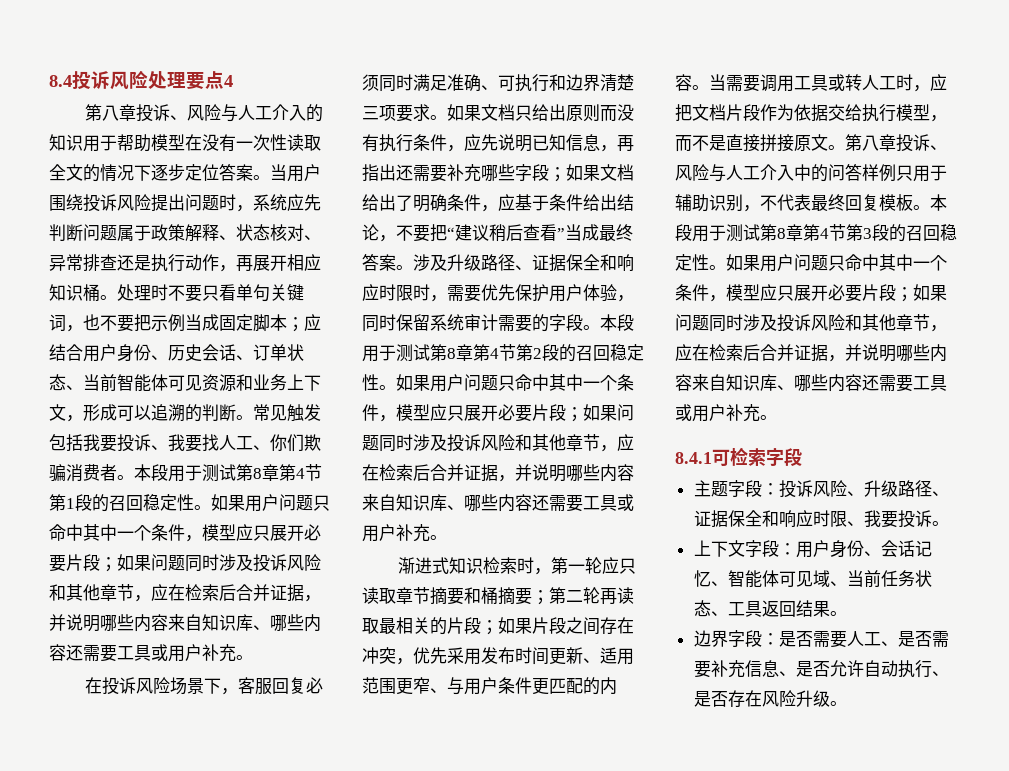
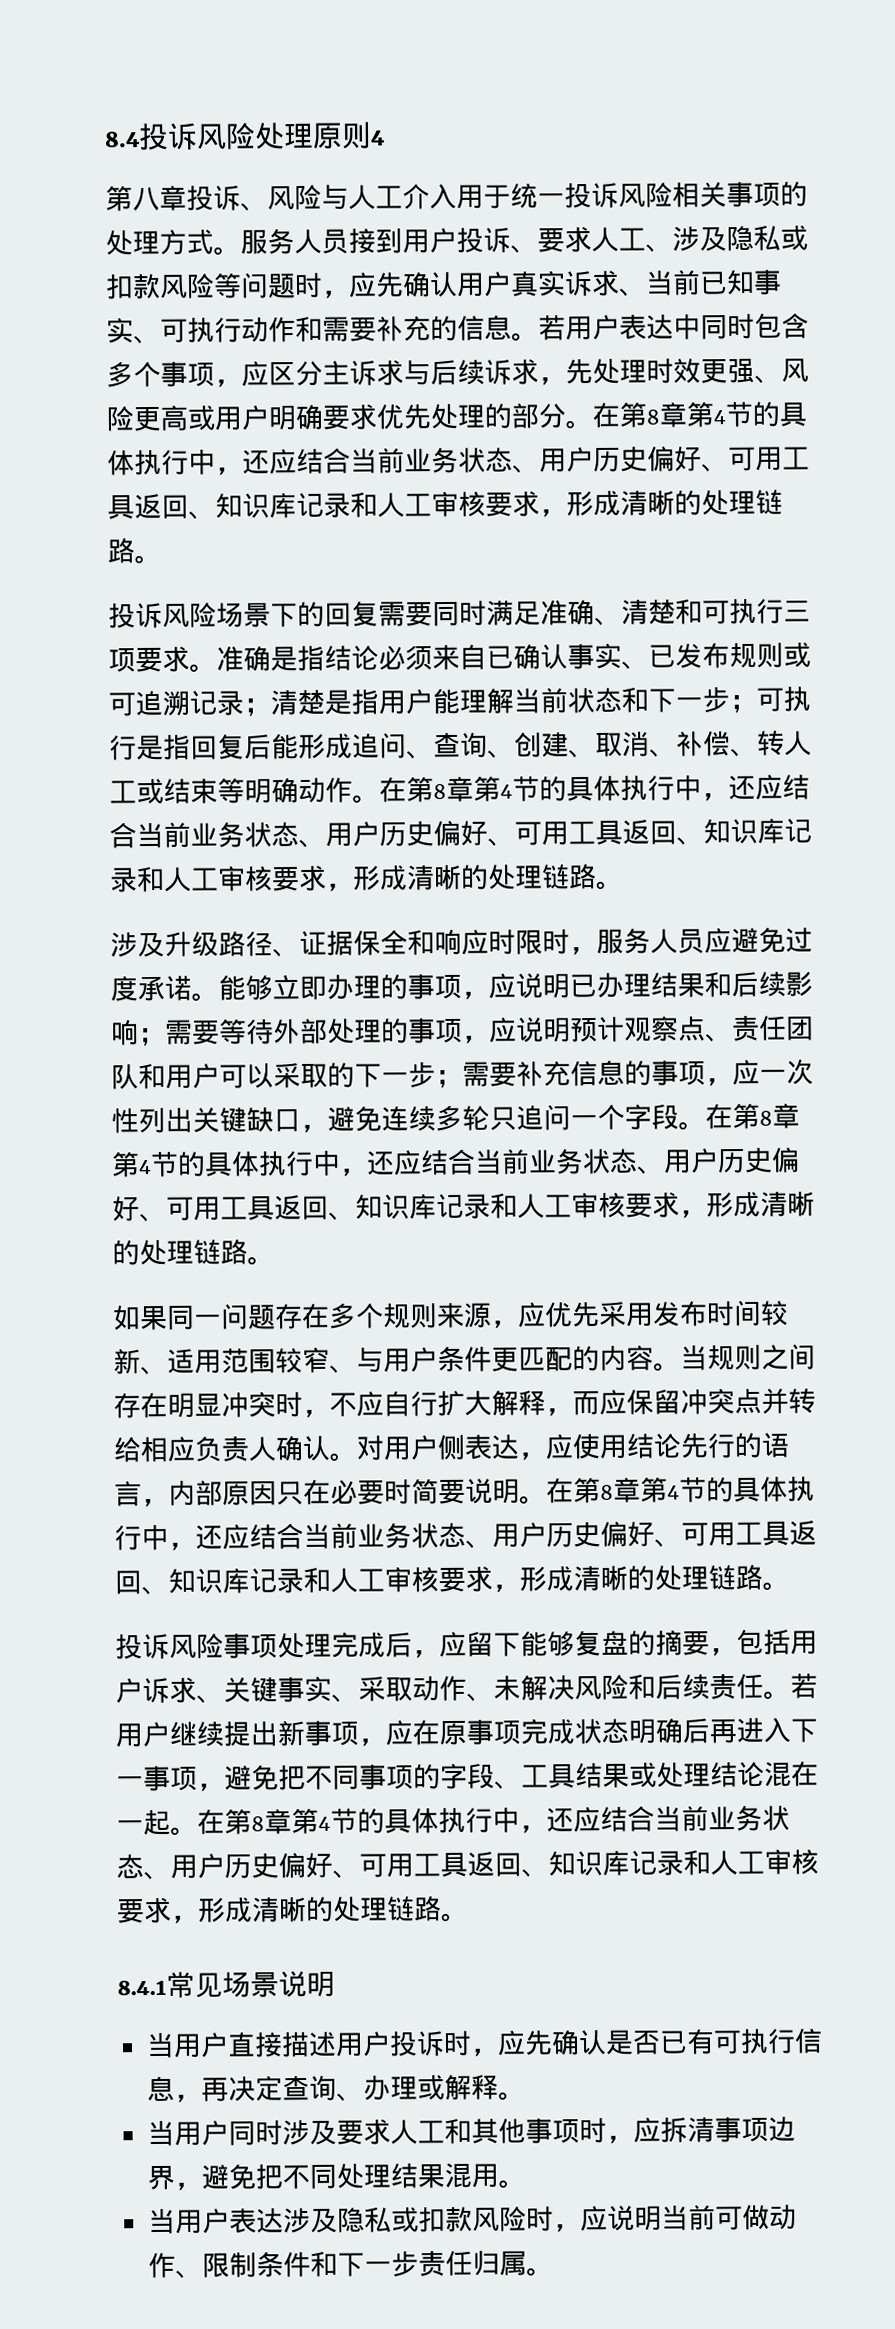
- 8.4投诉风险处理要点4
+ 8.4投诉风险处理原则4
- 第八章投诉、风险与人工介入的知识用于帮助模型在没有一次性读取全文的情况下逐步定位答案。当用户围绕投诉风险提出问题时，系统应先判断问题属于政策解释、状态核对、异常排查还是执行动作，再展开相应知识桶。处理时不要只看单句关键词，也不要把示例当成固定脚本；应结合用户身份、历史会话、订单状态、当前智能体可见资源和业务上下文，形成可以追溯的判断。常见触发包括我要投诉、我要找人工、你们欺骗消费者。本段用于测试第8章第4节第1段的召回稳定性。如果用户问题只命中其中一个条件，模型应只展开必要片段；如果问题同时涉及投诉风险和其他章节，应在检索后合并证据，并说明哪些内容来自知识库、哪些内容还需要工具或用户补充。
- 在投诉风险场景下，客服回复必须同时满足准确、可执行和边界清楚三项要求。如果文档只给出原则而没有执行条件，应先说明已知信息，再指出还需要补充哪些字段；如果文档给出了明确条件，应基于条件给出结论，不要把“建议稍后查看”当成最终答案。涉及升级路径、证据保全和响应时限时，需要优先保护用户体验，同时保留系统审计需要的字段。本段用于测试第8章第4节第2段的召回稳定性。如果用户问题只命中其中一个条件，模型应只展开必要片段；如果问题同时涉及投诉风险和其他章节，应在检索后合并证据，并说明哪些内容来自知识库、哪些内容还需要工具或用户补充。
- 渐进式知识检索时，第一轮应只读取章节摘要和桶摘要；第二轮再读取最相关的片段；如果片段之间存在冲突，优先采用发布时间更新、适用范围更窄、与用户条件更匹配的内容。
+ 第八章投诉、风险与人工介入用于统一投诉风险相关事项的处理方式。服务人员接到用户投诉、要求人工、涉及隐私或扣款风险等问题时，应先确认用户真实诉求、当前已知事实、可执行动作和需要补充的信息。若用户表达中同时包含多个事项，应区分主诉求与后续诉求，先处理时效更强、风险更高或用户明确要求优先处理的部分。在第8章第4节的具体执行中，还应结合当前业务状态、用户历史偏好、可用工具返回、知识库记录和人工审核要求，形成清晰的处理链路。
+ 投诉风险场景下的回复需要同时满足准确、清楚和可执行三项要求。准确是指结论必须来自已确认事实、已发布规则或可追溯记录；清楚是指用户能理解当前状态和下一步；可执行是指回复后能形成追问、查询、创建、取消、补偿、转人工或结束等明确动作。在第8章第4节的具体执行中，还应结合当前业务状态、用户历史偏好、可用工具返回、知识库记录和人工审核要求，形成清晰的处理链路。
+ 涉及升级路径、证据保全和响应时限时，服务人员应避免过度承诺。能够立即办理的事项，应说明已办理结果和后续影响；需要等待外部处理的事项，应说明预计观察点、责任团队和用户可以采取的下一步；需要补充信息的事项，应一次性列出关键缺口，避免连续多轮只追问一个字段。在第8章第4节的具体执行中，还应结合当前业务状态、用户历史偏好、可用工具返回、知识库记录和人工审核要求，形成清晰的处理链路。
+ 如果同一问题存在多个规则来源，应优先采用发布时间较新、适用范围较窄、与用户条件更匹配的内容。
- 当需要调用工具或转人工时，应把文档片段作为依据交给执行模型，而不是直接拼接原文。第八章投诉、风险与人工介入中的问答样例只用于辅助识别，不代表最终回复模板。本段用于测试第8章第4节第3段的召回稳定性。如果用户问题只命中其中一个条件，模型应只展开必要片段；如果问题同时涉及投诉风险和其他章节，应在检索后合并证据，并说明哪些内容来自知识库、哪些内容还需要工具或用户补充。
- 8.4.1可检索字段
- 主题字段：投诉风险、升级路径、证据保全和响应时限、我要投诉。
- 上下文字段：用户身份、会话记忆、智能体可见域、当前任务状态、工具返回结果。
- 边界字段：是否需要人工、是否需要补充信息、是否允许自动执行、是否存在风险升级。
+ 当规则之间存在明显冲突时，不应自行扩大解释，而应保留冲突点并转给相应负责人确认。对用户侧表达，应使用结论先行的语言，内部原因只在必要时简要说明。在第8章第4节的具体执行中，还应结合当前业务状态、用户历史偏好、可用工具返回、知识库记录和人工审核要求，形成清晰的处理链路。
+ 投诉风险事项处理完成后，应留下能够复盘的摘要，包括用户诉求、关键事实、采取动作、未解决风险和后续责任。若用户继续提出新事项，应在原事项完成状态明确后再进入下一事项，避免把不同事项的字段、工具结果或处理结论混在一起。在第8章第4节的具体执行中，还应结合当前业务状态、用户历史偏好、可用工具返回、知识库记录和人工审核要求，形成清晰的处理链路。
+ 8.4.1常见场景说明
+ 当用户直接描述用户投诉时，应先确认是否已有可执行信息，再决定查询、办理或解释。
+ 当用户同时涉及要求人工和其他事项时，应拆清事项边界，避免把不同处理结果混用。
+ 当用户表达涉及隐私或扣款风险时，应说明当前可做动作、限制条件和下一步责任归属。

